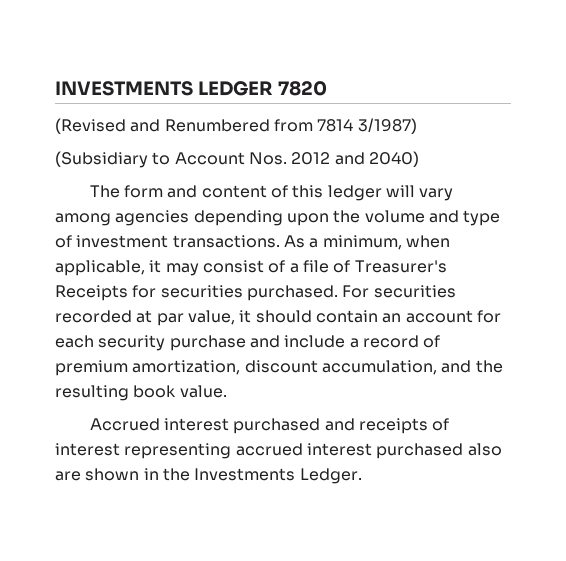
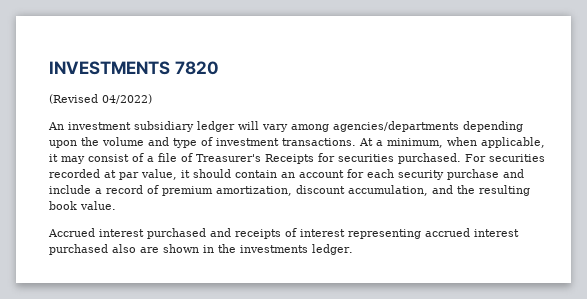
- INVESTMENTS LEDGER 7820
+ INVESTMENTS 7820
- (Revised and Renumbered from 7814 3/1987)
- (Subsidiary to Account Nos. 2012 and 2040)
- The form and content of this ledger will vary among agencies depending upon the volume and type of investment transactions.
+ (Revised 04/2022)
+ An investment subsidiary ledger will vary among agencies/departments depending upon the volume and type of investment transactions.
- As a minimum, when applicable, it may consist of a file of Treasurer's Receipts for securities purchased.
+ At a minimum, when applicable, it may consist of a file of Treasurer's Receipts for securities purchased.
- Accrued interest purchased and receipts of interest representing accrued interest purchased also are shown in the Investments Ledger.
+ Accrued interest purchased and receipts of interest representing accrued interest purchased also are shown in the investments ledger.

